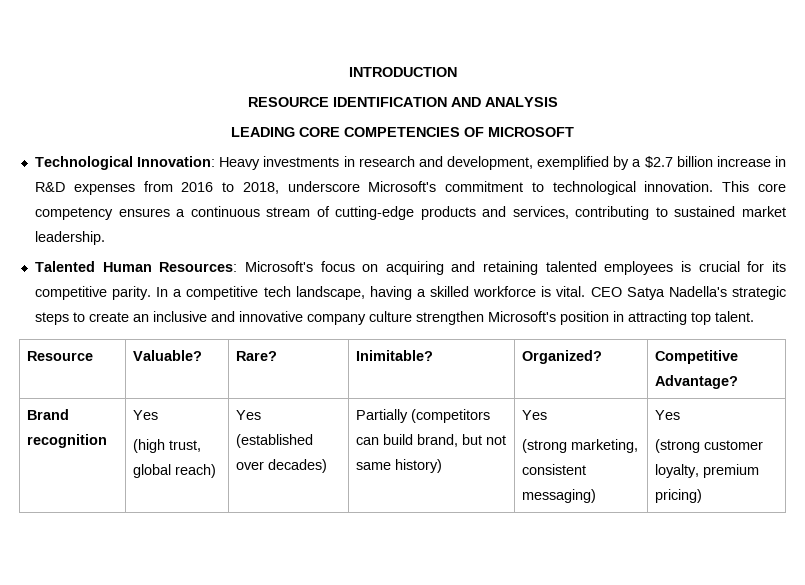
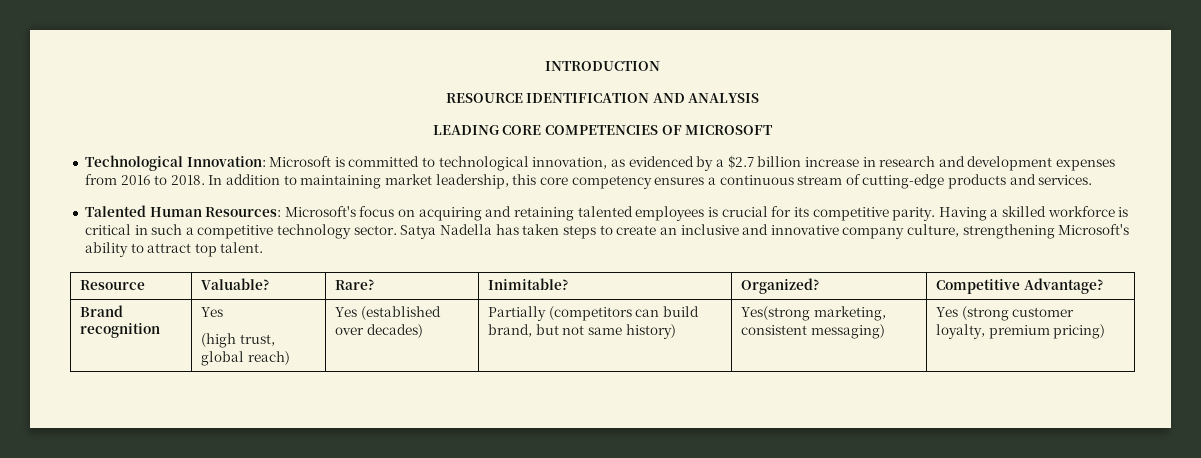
- Technological Innovation: Heavy investments in research and development, exemplified by a $2.7 billion increase in R&D expenses from 2016 to 2018, underscore Microsoft's commitment to technological innovation. This core competency ensures a continuous stream of cutting-edge products and services, contributing to sustained market leadership.
+ Technological Innovation: Microsoft is committed to technological innovation, as evidenced by a $2.7 billion increase in research and development expenses from 2016 to 2018. In addition to maintaining market leadership, this core competency ensures a continuous stream of cutting-edge products and services.
- In a competitive tech landscape, having a skilled workforce is vital. CEO Satya Nadella's strategic steps to create an inclusive and innovative company culture strengthen Microsoft's position in attracting top talent.
+ Having a skilled workforce is critical in such a competitive technology sector. Satya Nadella has taken steps to create an inclusive and innovative company culture, strengthening Microsoft's ability to attract top talent.
  Brand recognition | Yes
- (high trust, global reach) | Yes (established over decades) | Partially (competitors can build brand, but not same history) | Yes
- (strong marketing, consistent messaging) | Yes
- (strong customer loyalty, premium pricing)
+ (high trust, global reach) | Yes (established over decades) | Partially (competitors can build brand, but not same history) | Yes(strong marketing, consistent messaging) | Yes (strong customer loyalty, premium pricing)

